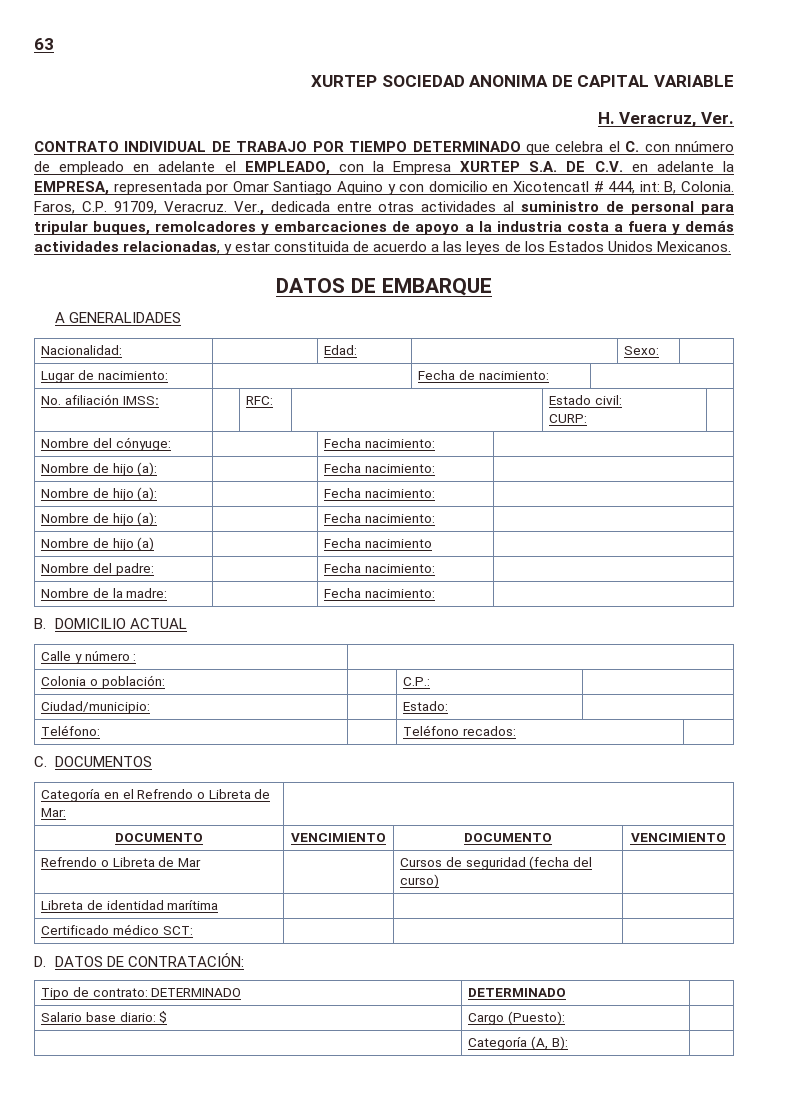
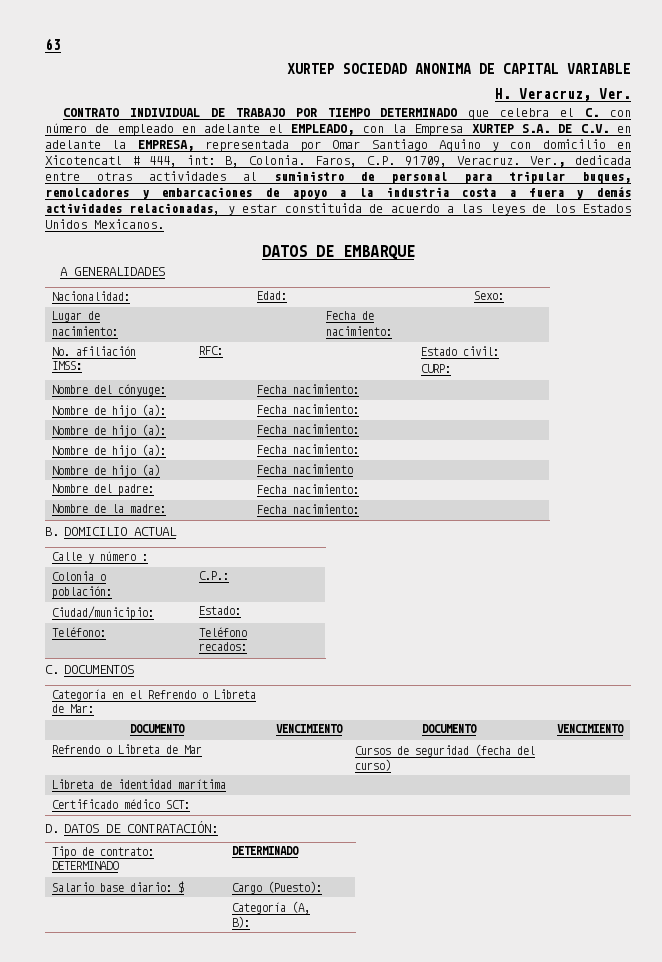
- CONTRATO INDIVIDUAL DE TRABAJO POR TIEMPO DETERMINADO que celebra el C. con nnúmero de empleado en adelante el EMPLEADO, con la Empresa XURTEP S.A. DE C.V. en adelante la EMPRESA, representada por Omar Santiago Aquino y con domicilio en Xicotencatl # 444, int: B, Colonia.
+ CONTRATO INDIVIDUAL DE TRABAJO POR TIEMPO DETERMINADO que celebra el C. con número de empleado en adelante el EMPLEADO, con la Empresa XURTEP S.A. DE C.V. en adelante la EMPRESA, representada por Omar Santiago Aquino y con domicilio en Xicotencatl # 444, int: B, Colonia.

